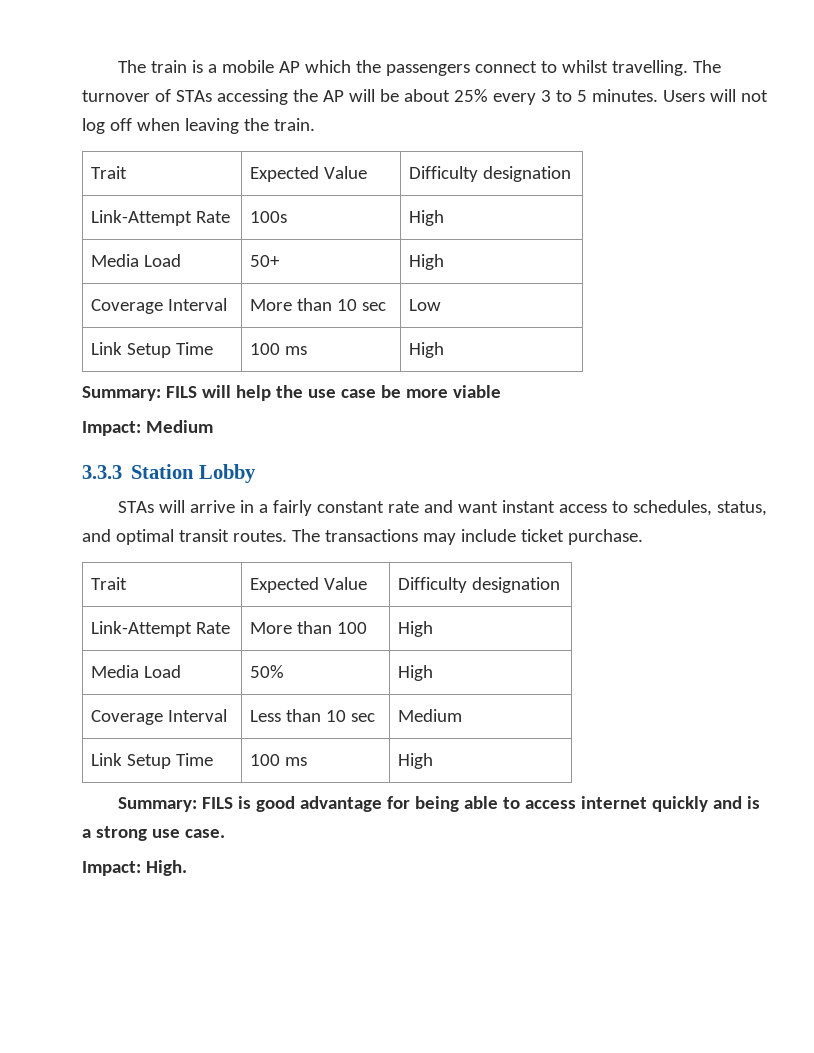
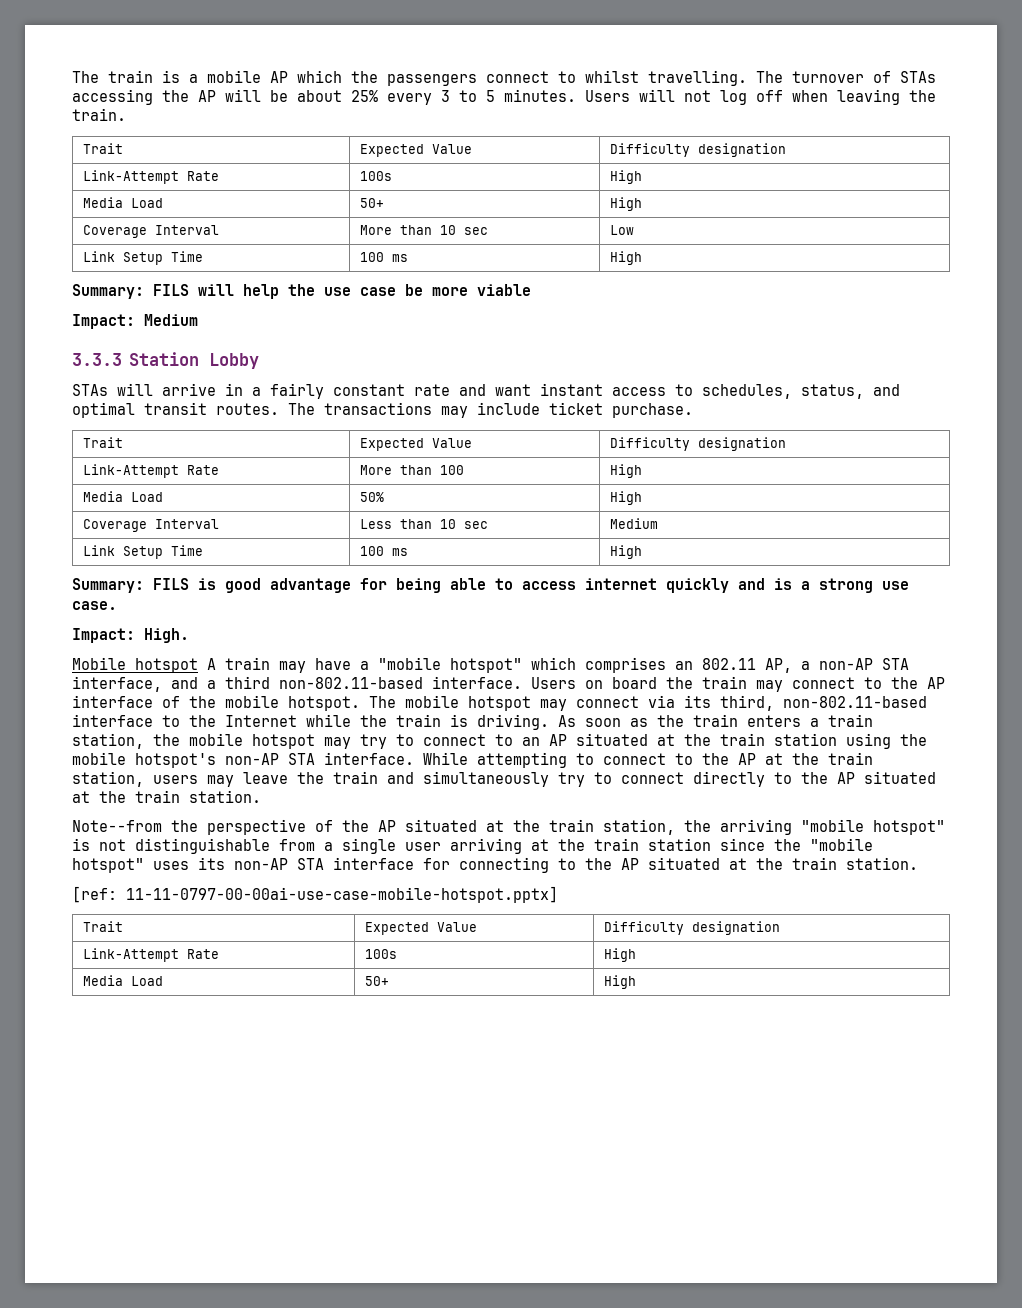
+ Mobile hotspot A train may have a "mobile hotspot" which comprises an 802.11 AP, a non-AP STA interface, and a third non-802.11-based interface. Users on board the train may connect to the AP interface of the mobile hotspot. The mobile hotspot may connect via its third, non-802.11-based interface to the Internet while the train is driving. As soon as the train enters a train station, the mobile hotspot may try to connect to an AP situated at the train station using the mobile hotspot's non-AP STA interface. While attempting to connect to the AP at the train station, users may leave the train and simultaneously try to connect directly to the AP situated at the train station.
+ Note--from the perspective of the AP situated at the train station, the arriving "mobile hotspot" is not distinguishable from a single user arriving at the train station since the "mobile hotspot" uses its non-AP STA interface for connecting to the AP situated at the train station.
+ [ref: 11-11-0797-00-00ai-use-case-mobile-hotspot.pptx]
+ Trait | Expected Value | Difficulty designation
+ Link-Attempt Rate | 100s | High
+ Media Load | 50+ | High

